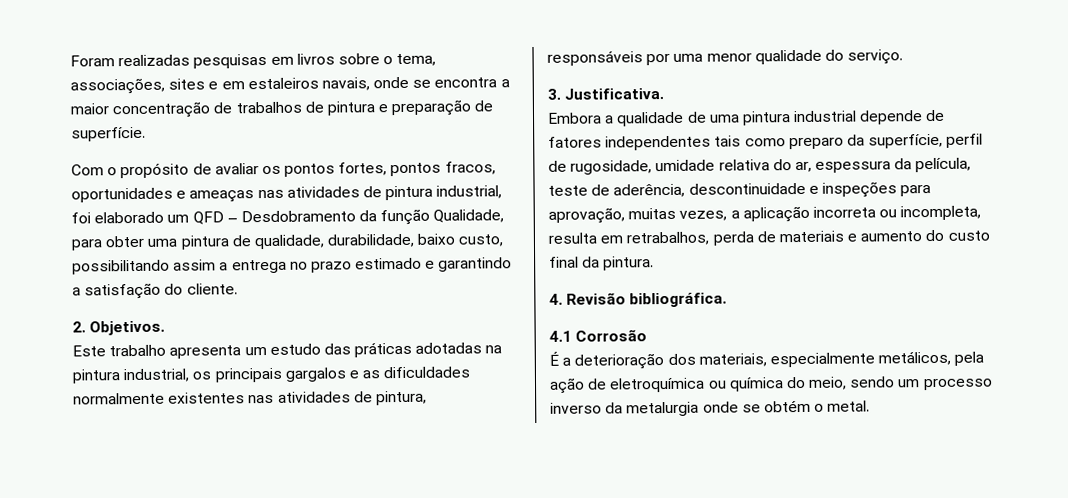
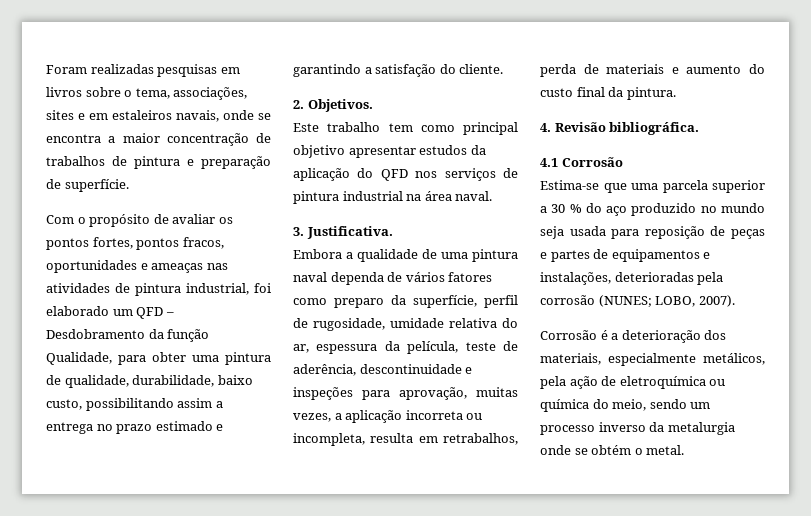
- Este trabalho apresenta um estudo das práticas adotadas na pintura industrial, os principais gargalos e as dificuldades normalmente existentes nas atividades de pintura, responsáveis por uma menor qualidade do serviço.
+ Este trabalho tem como principal objetivo apresentar estudos da aplicação do QFD nos serviços de pintura industrial na área naval.
- Embora a qualidade de uma pintura industrial depende de fatores independentes tais como preparo da superfície, perfil de rugosidade, umidade relativa do ar, espessura da película, teste de aderência, descontinuidade e inspeções para aprovação, muitas vezes, a aplicação incorreta ou incompleta, resulta em retrabalhos, perda de materiais e aumento do custo final da pintura.
+ Embora a qualidade de uma pintura naval dependa de vários fatores como preparo da superfície, perfil de rugosidade, umidade relativa do ar, espessura da película, teste de aderência, descontinuidade e inspeções para aprovação, muitas vezes, a aplicação incorreta ou incompleta, resulta em retrabalhos, perda de materiais e aumento do custo final da pintura.
- É a deterioração dos materiais, especialmente metálicos, pela ação de eletroquímica ou química do meio, sendo um processo inverso da metalurgia onde se obtém o metal.
+ Estima-se que uma parcela superior a 30 % do aço produzido no mundo seja usada para reposição de peças e partes de equipamentos e instalações, deterioradas pela corrosão (NUNES; LOBO, 2007).
+ Corrosão é a deterioração dos materiais, especialmente metálicos, pela ação de eletroquímica ou química do meio, sendo um processo inverso da metalurgia onde se obtém o metal.

